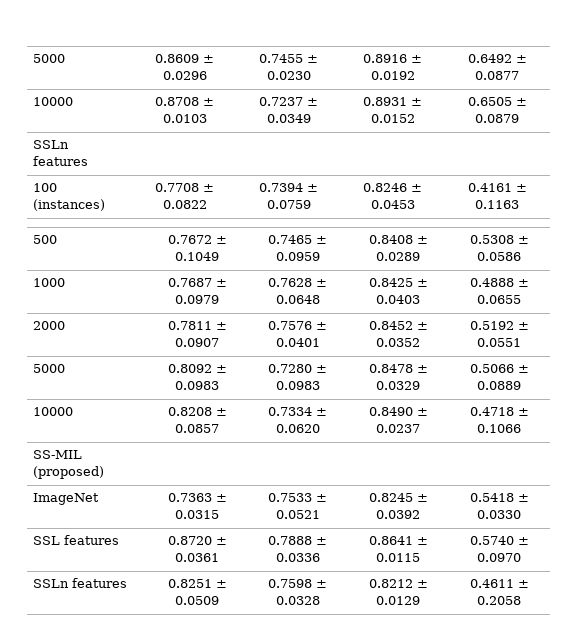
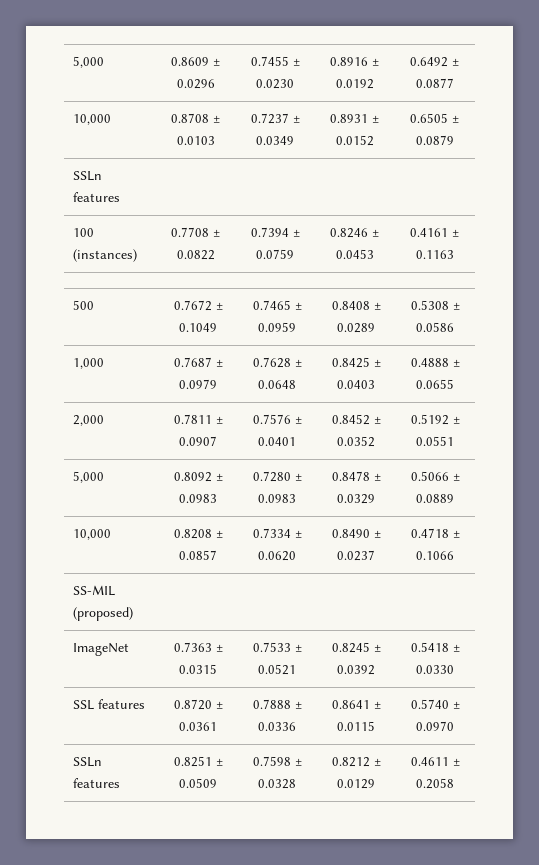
- 5000 | 0.8609 ± 0.0296 | 0.7455 ± 0.0230 | 0.8916 ± 0.0192 | 0.6492 ± 0.0877
+ 5,000 | 0.8609 ± 0.0296 | 0.7455 ± 0.0230 | 0.8916 ± 0.0192 | 0.6492 ± 0.0877
- 10000 | 0.8708 ± 0.0103 | 0.7237 ± 0.0349 | 0.8931 ± 0.0152 | 0.6505 ± 0.0879
+ 10,000 | 0.8708 ± 0.0103 | 0.7237 ± 0.0349 | 0.8931 ± 0.0152 | 0.6505 ± 0.0879
- 1000 | 0.7687 ± 0.0979 | 0.7628 ± 0.0648 | 0.8425 ± 0.0403 | 0.4888 ± 0.0655
+ 1,000 | 0.7687 ± 0.0979 | 0.7628 ± 0.0648 | 0.8425 ± 0.0403 | 0.4888 ± 0.0655
- 2000 | 0.7811 ± 0.0907 | 0.7576 ± 0.0401 | 0.8452 ± 0.0352 | 0.5192 ± 0.0551
+ 2,000 | 0.7811 ± 0.0907 | 0.7576 ± 0.0401 | 0.8452 ± 0.0352 | 0.5192 ± 0.0551
- 5000 | 0.8092 ± 0.0983 | 0.7280 ± 0.0983 | 0.8478 ± 0.0329 | 0.5066 ± 0.0889
+ 5,000 | 0.8092 ± 0.0983 | 0.7280 ± 0.0983 | 0.8478 ± 0.0329 | 0.5066 ± 0.0889
- 10000 | 0.8208 ± 0.0857 | 0.7334 ± 0.0620 | 0.8490 ± 0.0237 | 0.4718 ± 0.1066
+ 10,000 | 0.8208 ± 0.0857 | 0.7334 ± 0.0620 | 0.8490 ± 0.0237 | 0.4718 ± 0.1066

